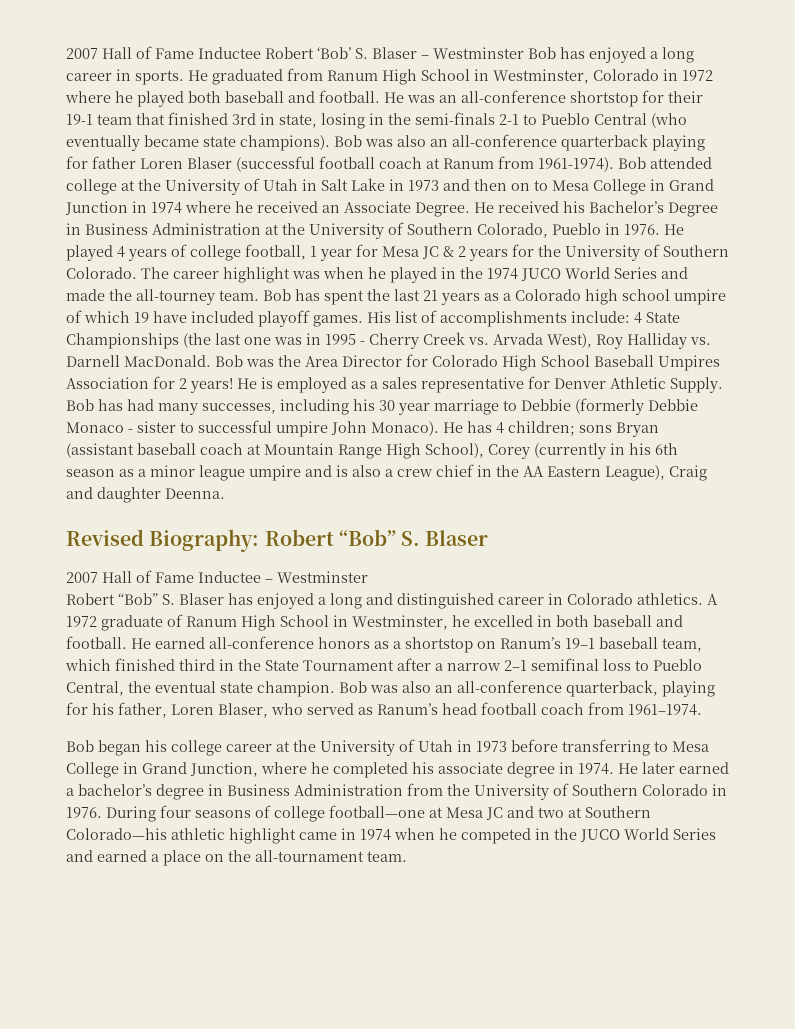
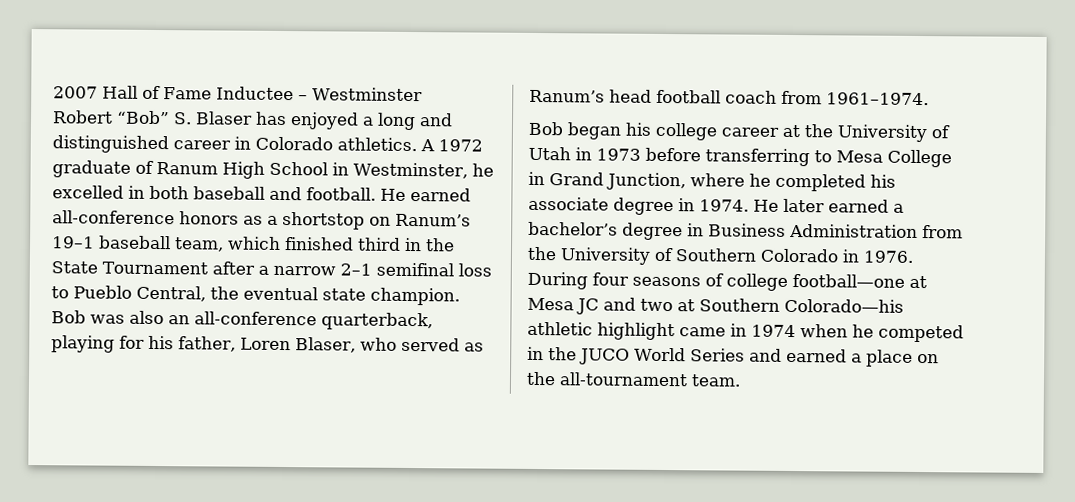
- 2007 Hall of Fame Inductee Robert ‘Bob’ S. Blaser – Westminster Bob has enjoyed a long career in sports. He graduated from Ranum High School in Westminster, Colorado in 1972 where he played both baseball and football. He was an all-conference shortstop for their 19-1 team that finished 3rd in state, losing in the semi-finals 2-1 to Pueblo Central (who eventually became state champions). Bob was also an all-conference quarterback playing for father Loren Blaser (successful football coach at Ranum from 1961-1974). Bob attended college at the University of Utah in Salt Lake in 1973 and then on to Mesa College in Grand Junction in 1974 where he received an Associate Degree. He received his Bachelor’s Degree in Business Administration at the University of Southern Colorado, Pueblo in 1976. He played 4 years of college football, 1 year for Mesa JC & 2 years for the University of Southern Colorado. The career highlight was when he played in the 1974 JUCO World Series and made the all-tourney team. Bob has spent the last 21 years as a Colorado high school umpire of which 19 have included playoff games. His list of accomplishments include: 4 State Championships (the last one was in 1995 - Cherry Creek vs. Arvada West), Roy Halliday vs. Darnell MacDonald. Bob was the Area Director for Colorado High School Baseball Umpires Association for 2 years! He is employed as a sales representative for Denver Athletic Supply. Bob has had many successes, including his 30 year marriage to Debbie (formerly Debbie Monaco - sister to successful umpire John Monaco). He has 4 children; sons Bryan (assistant baseball coach at Mountain Range High School), Corey (currently in his 6th season as a minor league umpire and is also a crew chief in the AA Eastern League), Craig and daughter Deenna.
- Revised Biography: Robert “Bob” S. Blaser

